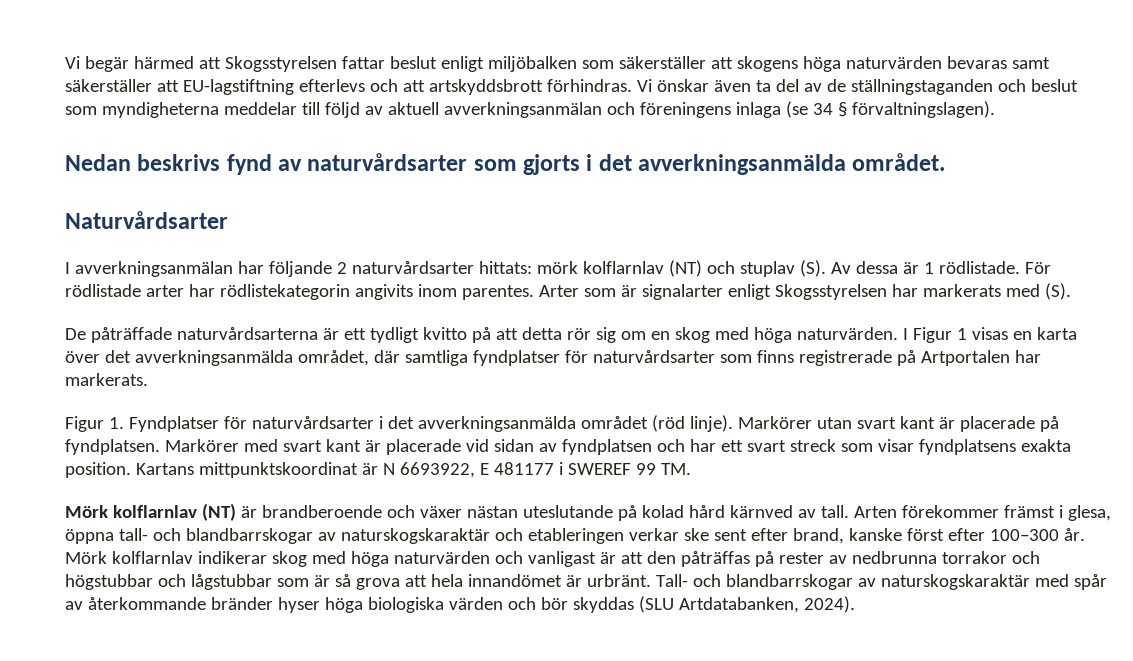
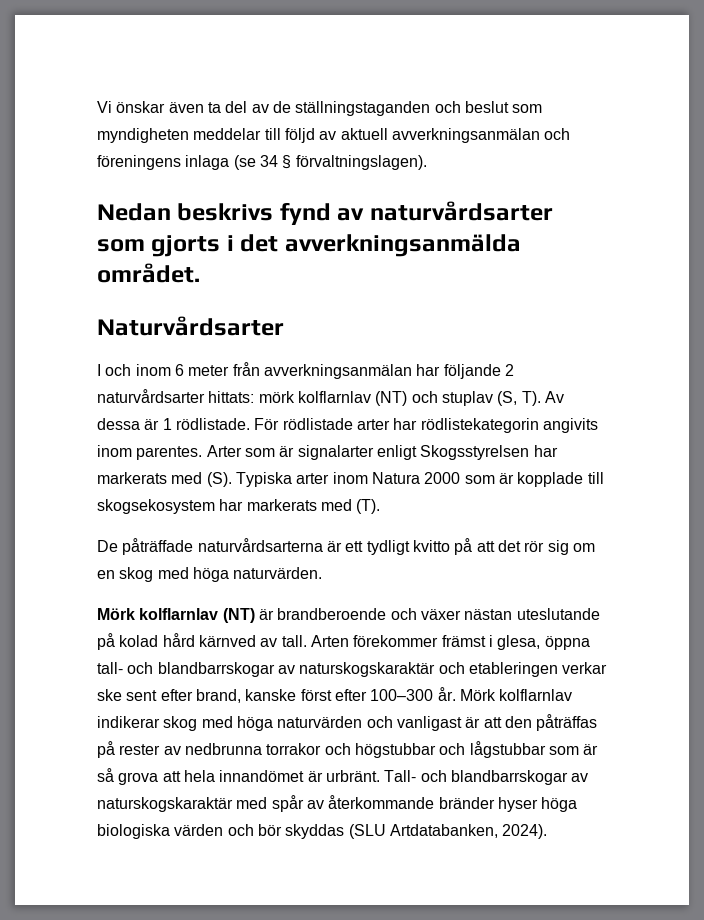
- Vi begär härmed att Skogsstyrelsen fattar beslut enligt miljöbalken som säkerställer att skogens höga naturvärden bevaras samt säkerställer att EU-lagstiftning efterlevs och att artskyddsbrott förhindras. Vi önskar även ta del av de ställningstaganden och beslut som myndigheterna meddelar till följd av aktuell avverkningsanmälan och föreningens inlaga (se 34 § förvaltningslagen).
+ Vi önskar även ta del av de ställningstaganden och beslut som myndigheten meddelar till följd av aktuell avverkningsanmälan och föreningens inlaga (se 34 § förvaltningslagen).
- I avverkningsanmälan har följande 2 naturvårdsarter hittats: mörk kolflarnlav (NT) och stuplav (S). Av dessa är 1 rödlistade.
+ I och inom 6 meter från avverkningsanmälan har följande 2 naturvårdsarter hittats: mörk kolflarnlav (NT) och stuplav (S, T). Av dessa är 1 rödlistade.
- Arter som är signalarter enligt Skogsstyrelsen har markerats med (S).
+ Arter som är signalarter enligt Skogsstyrelsen har markerats med (S). Typiska arter inom Natura 2000 som är kopplade till skogsekosystem har markerats med (T).
- De påträffade naturvårdsarterna är ett tydligt kvitto på att detta rör sig om en skog med höga naturvärden. I Figur 1 visas en karta över det avverkningsanmälda området, där samtliga fyndplatser för naturvårdsarter som finns registrerade på Artportalen har markerats.
- Figur 1. Fyndplatser för naturvårdsarter i det avverkningsanmälda området (röd linje). Markörer utan svart kant är placerade på fyndplatsen. Markörer med svart kant är placerade vid sidan av fyndplatsen och har ett svart streck som visar fyndplatsens exakta position. Kartans mittpunktskoordinat är N 6693922, E 481177 i SWEREF 99 TM.
+ De påträffade naturvårdsarterna är ett tydligt kvitto på att det rör sig om en skog med höga naturvärden.

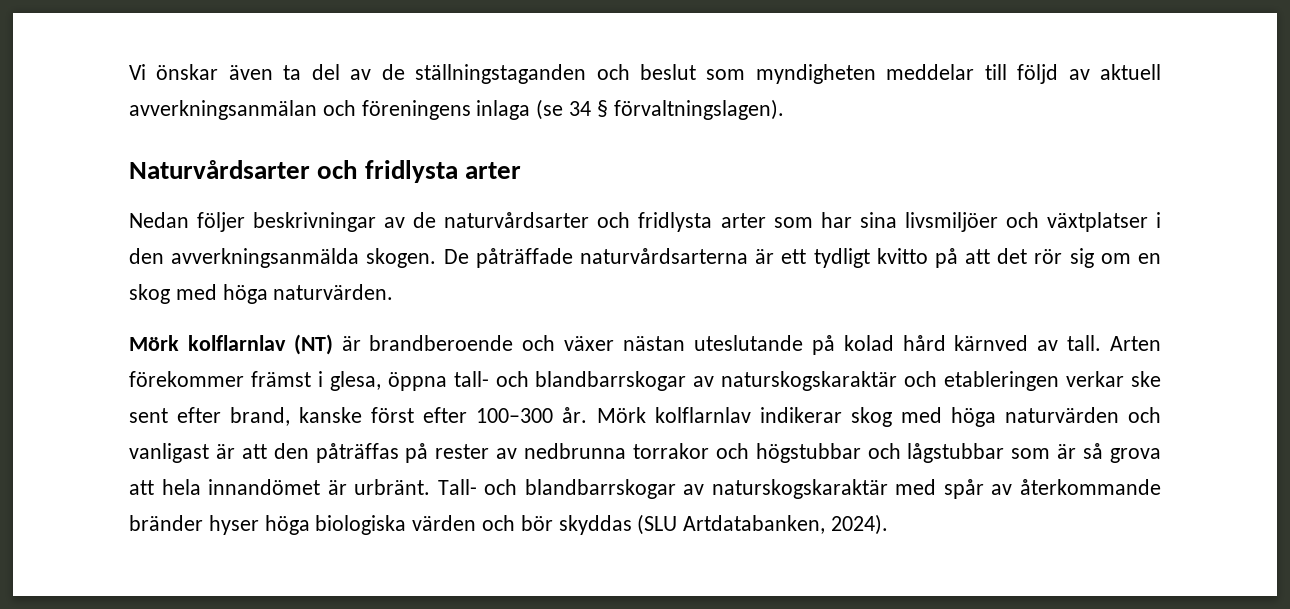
- Nedan beskrivs fynd av naturvårdsarter som gjorts i det avverkningsanmälda området.
- Naturvårdsarter
- I och inom 6 meter från avverkningsanmälan har följande 2 naturvårdsarter hittats: mörk kolflarnlav (NT) och stuplav (S, T). Av dessa är 1 rödlistade. För rödlistade arter har rödlistekategorin angivits inom parentes. Arter som är signalarter enligt Skogsstyrelsen har markerats med (S). Typiska arter inom Natura 2000 som är kopplade till skogsekosystem har markerats med (T).
- De påträffade naturvårdsarterna är ett tydligt kvitto på att det rör sig om en skog med höga naturvärden.
+ Naturvårdsarter och fridlysta arter
+ Nedan följer beskrivningar av de naturvårdsarter och fridlysta arter som har sina livsmiljöer och växtplatser i den avverkningsanmälda skogen. De påträffade naturvårdsarterna är ett tydligt kvitto på att det rör sig om en skog med höga naturvärden.

